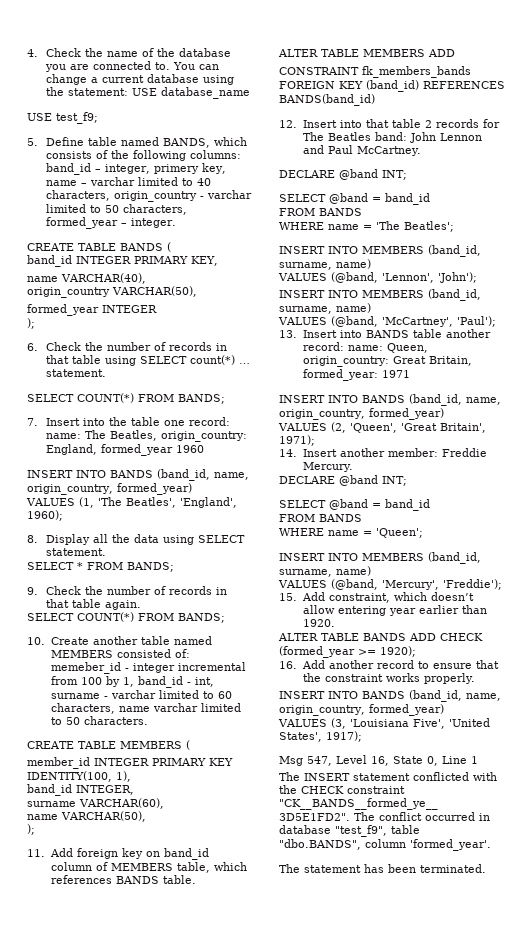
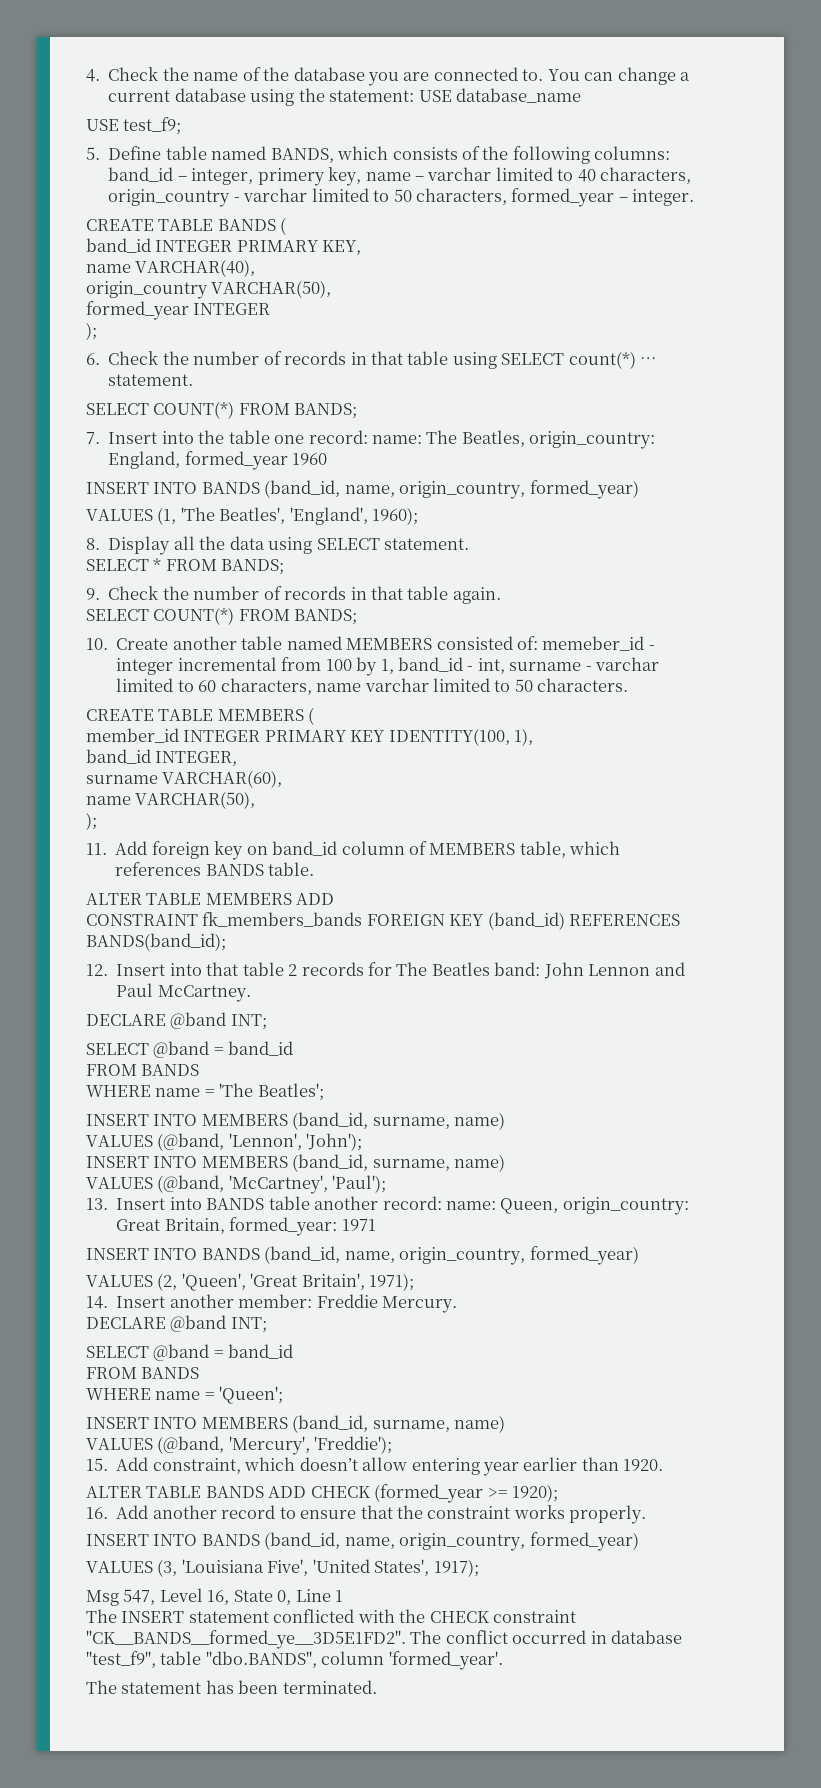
- CONSTRAINT fk_members_bands FOREIGN KEY (band_id) REFERENCES BANDS(band_id)
+ CONSTRAINT fk_members_bands FOREIGN KEY (band_id) REFERENCES BANDS(band_id);

